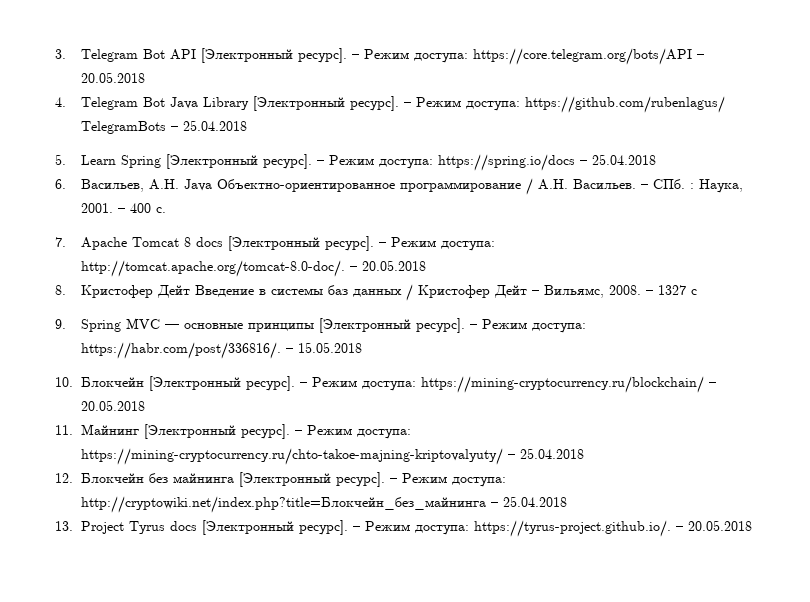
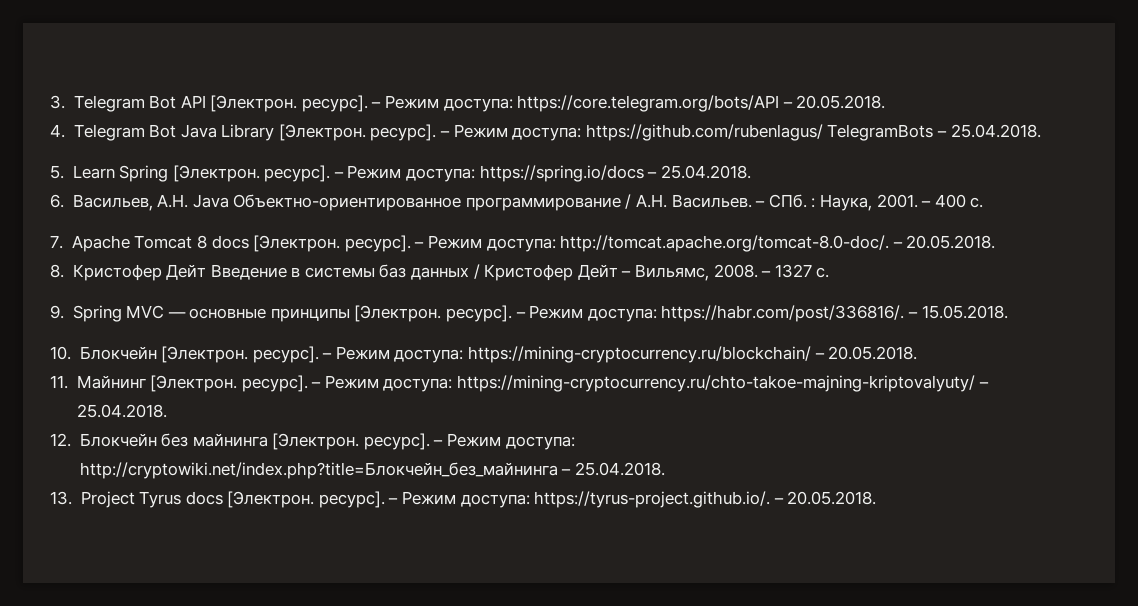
- 3. Telegram Bot API [Электронный ресурс].
+ 3. Telegram Bot API [Электрон. ресурс].
- – Режим доступа: https://core.telegram.org/bots/API – 20.05.2018
+ – Режим доступа: https://core.telegram.org/bots/API – 20.05.2018.
- 4. Telegram Bot Java Library [Электронный ресурс].
+ 4. Telegram Bot Java Library [Электрон. ресурс].
- – Режим доступа: https://github.com/rubenlagus/ TelegramBots – 25.04.2018
+ – Режим доступа: https://github.com/rubenlagus/ TelegramBots – 25.04.2018.
- 5. Learn Spring [Электронный ресурс].
+ 5. Learn Spring [Электрон. ресурс].
- – Режим доступа: https://spring.io/docs – 25.04.2018
+ – Режим доступа: https://spring.io/docs – 25.04.2018.
- 7. Apache Tomcat 8 docs [Электронный ресурс].
+ 7. Apache Tomcat 8 docs [Электрон. ресурс].
- – Режим доступа: http://tomcat.apache.org/tomcat-8.0-doc/. – 20.05.2018
+ – Режим доступа: http://tomcat.apache.org/tomcat-8.0-doc/. – 20.05.2018.
- – 1327 с
+ – 1327 с.
- 9. Spring MVC — основные принципы [Электронный ресурс].
+ 9. Spring MVC — основные принципы [Электрон. ресурс].
- – Режим доступа: https://habr.com/post/336816/. – 15.05.2018
+ – Режим доступа: https://habr.com/post/336816/. – 15.05.2018.
- 10. Блокчейн [Электронный ресурс].
+ 10. Блокчейн [Электрон. ресурс].
- – Режим доступа: https://mining-cryptocurrency.ru/blockchain/ – 20.05.2018
+ – Режим доступа: https://mining-cryptocurrency.ru/blockchain/ – 20.05.2018.
- 11. Майнинг [Электронный ресурс].
+ 11. Майнинг [Электрон. ресурс].
- – Режим доступа: https://mining-cryptocurrency.ru/chto-takoe-majning-kriptovalyuty/ – 25.04.2018
+ – Режим доступа: https://mining-cryptocurrency.ru/chto-takoe-majning-kriptovalyuty/ – 25.04.2018.
- 12. Блокчейн без майнинга [Электронный ресурс].
+ 12. Блокчейн без майнинга [Электрон. ресурс].
- – Режим доступа: http://cryptowiki.net/index.php?title=Блокчейн_без_майнинга – 25.04.2018
+ – Режим доступа: http://cryptowiki.net/index.php?title=Блокчейн_без_майнинга – 25.04.2018.
- 13. Project Tyrus docs [Электронный ресурс].
+ 13. Project Tyrus docs [Электрон. ресурс].
- – Режим доступа: https://tyrus-project.github.io/. – 20.05.2018
+ – Режим доступа: https://tyrus-project.github.io/. – 20.05.2018.

